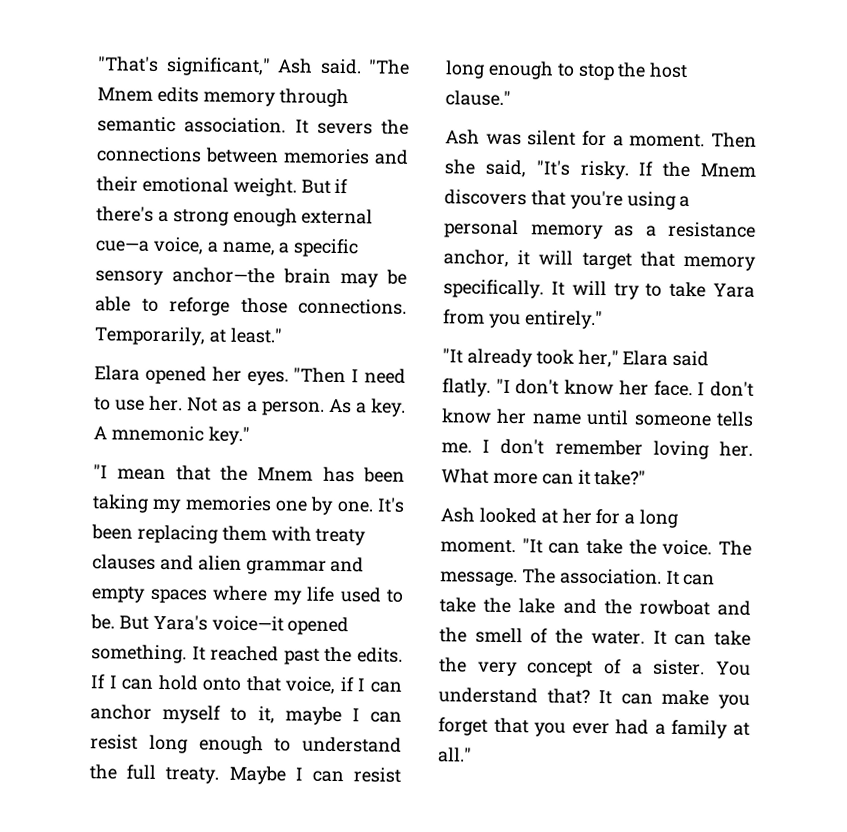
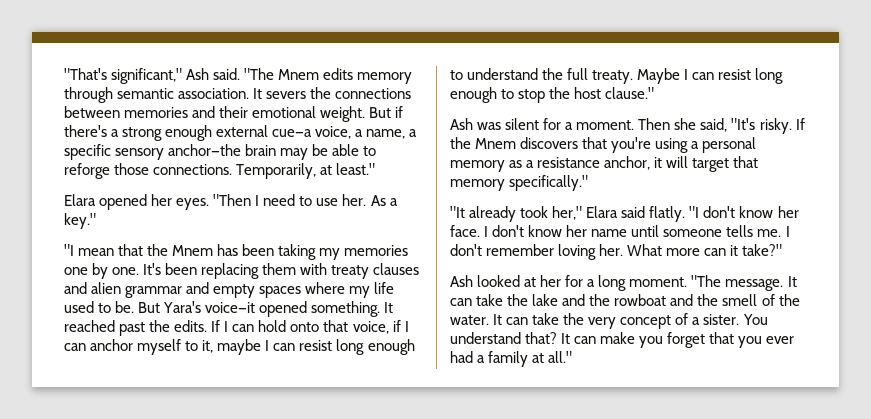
- Not as a person. As a key. A mnemonic key."
+ As a key."
- If the Mnem discovers that you're using a personal memory as a resistance anchor, it will target that memory specifically. It will try to take Yara from you entirely."
+ If the Mnem discovers that you're using a personal memory as a resistance anchor, it will target that memory specifically."
- "It can take the voice. The message. The association.
+ "The message.

